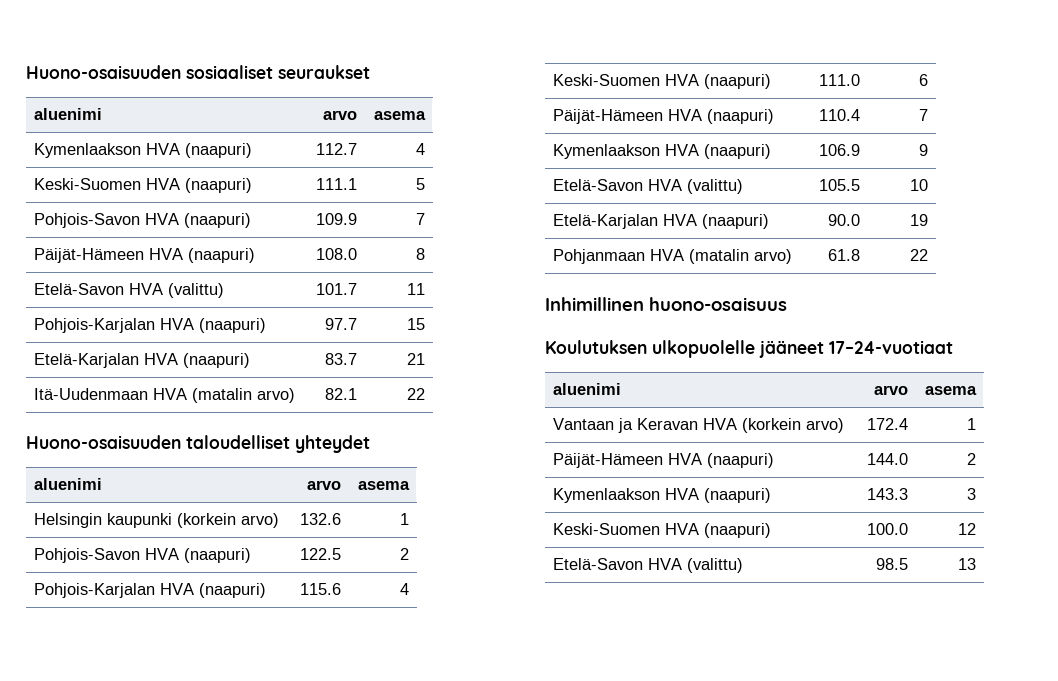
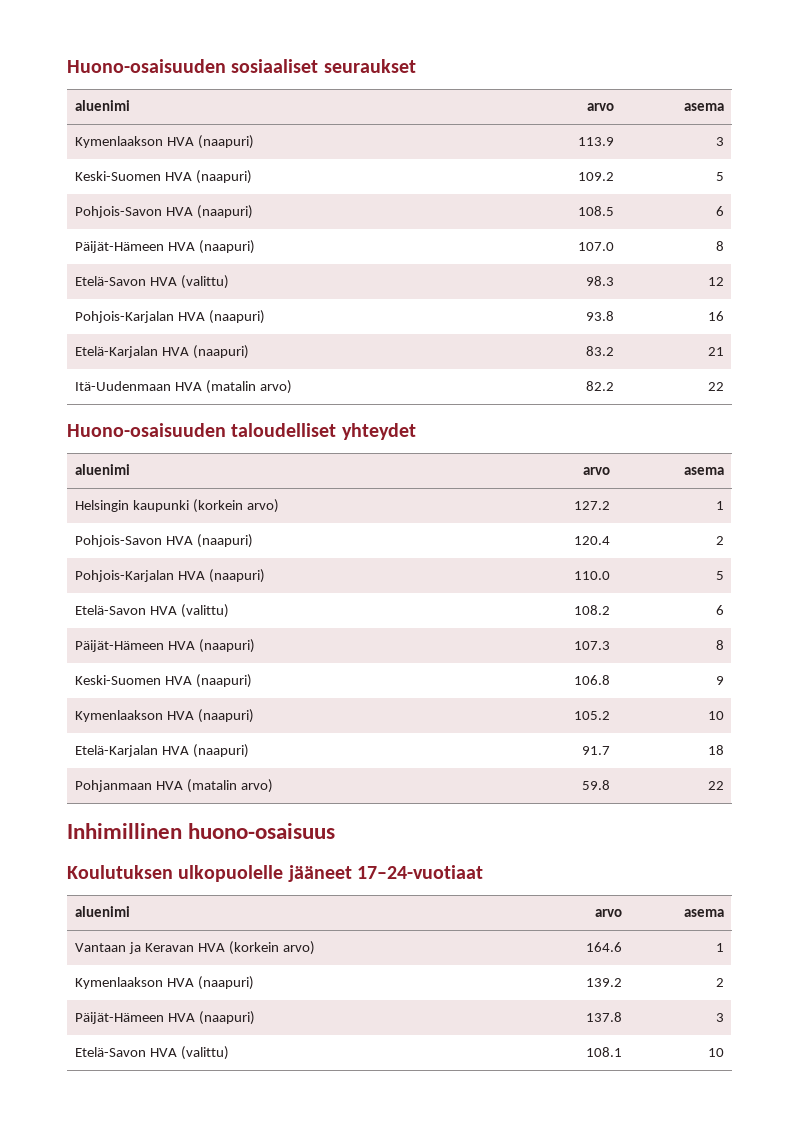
- Kymenlaakson HVA (naapuri) | 112.7 | 4
- Keski-Suomen HVA (naapuri) | 111.1 | 5
+ Kymenlaakson HVA (naapuri) | 113.9 | 3
+ Keski-Suomen HVA (naapuri) | 109.2 | 5
- Pohjois-Savon HVA (naapuri) | 109.9 | 7
- Päijät-Hämeen HVA (naapuri) | 108.0 | 8
+ Pohjois-Savon HVA (naapuri) | 108.5 | 6
+ Päijät-Hämeen HVA (naapuri) | 107.0 | 8
- Etelä-Savon HVA (valittu) | 101.7 | 11
- Pohjois-Karjalan HVA (naapuri) | 97.7 | 15
- Etelä-Karjalan HVA (naapuri) | 83.7 | 21
+ Etelä-Savon HVA (valittu) | 98.3 | 12
+ Pohjois-Karjalan HVA (naapuri) | 93.8 | 16
+ Etelä-Karjalan HVA (naapuri) | 83.2 | 21
- Itä-Uudenmaan HVA (matalin arvo) | 82.1 | 22
+ Itä-Uudenmaan HVA (matalin arvo) | 82.2 | 22
- Helsingin kaupunki (korkein arvo) | 132.6 | 1
+ Helsingin kaupunki (korkein arvo) | 127.2 | 1
- Pohjois-Savon HVA (naapuri) | 122.5 | 2
+ Pohjois-Savon HVA (naapuri) | 120.4 | 2
- Pohjois-Karjalan HVA (naapuri) | 115.6 | 4
- Keski-Suomen HVA (naapuri) | 111.0 | 6
- Päijät-Hämeen HVA (naapuri) | 110.4 | 7
- Kymenlaakson HVA (naapuri) | 106.9 | 9
- Etelä-Savon HVA (valittu) | 105.5 | 10
+ Pohjois-Karjalan HVA (naapuri) | 110.0 | 5
+ Etelä-Savon HVA (valittu) | 108.2 | 6
+ Päijät-Hämeen HVA (naapuri) | 107.3 | 8
+ Keski-Suomen HVA (naapuri) | 106.8 | 9
+ Kymenlaakson HVA (naapuri) | 105.2 | 10
- Etelä-Karjalan HVA (naapuri) | 90.0 | 19
+ Etelä-Karjalan HVA (naapuri) | 91.7 | 18
- Pohjanmaan HVA (matalin arvo) | 61.8 | 22
+ Pohjanmaan HVA (matalin arvo) | 59.8 | 22
- Vantaan ja Keravan HVA (korkein arvo) | 172.4 | 1
- Päijät-Hämeen HVA (naapuri) | 144.0 | 2
- Kymenlaakson HVA (naapuri) | 143.3 | 3
- Keski-Suomen HVA (naapuri) | 100.0 | 12
- Etelä-Savon HVA (valittu) | 98.5 | 13
+ Vantaan ja Keravan HVA (korkein arvo) | 164.6 | 1
+ Kymenlaakson HVA (naapuri) | 139.2 | 2
+ Päijät-Hämeen HVA (naapuri) | 137.8 | 3
+ Etelä-Savon HVA (valittu) | 108.1 | 10

